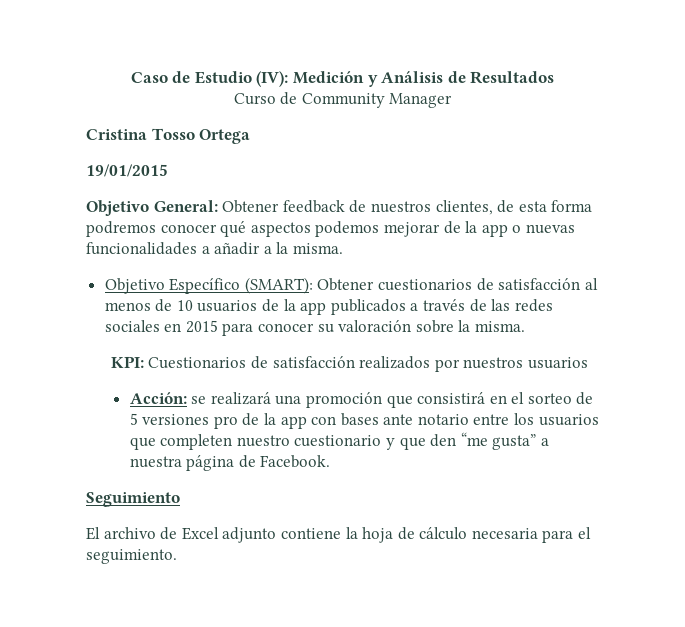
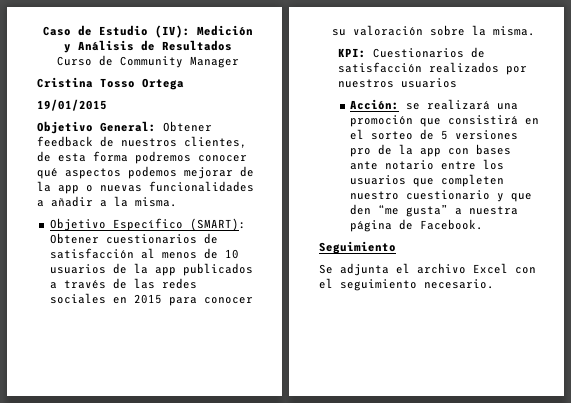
- El archivo de Excel adjunto contiene la hoja de cálculo necesaria para el seguimiento.
+ Se adjunta el archivo Excel con el seguimiento necesario.

